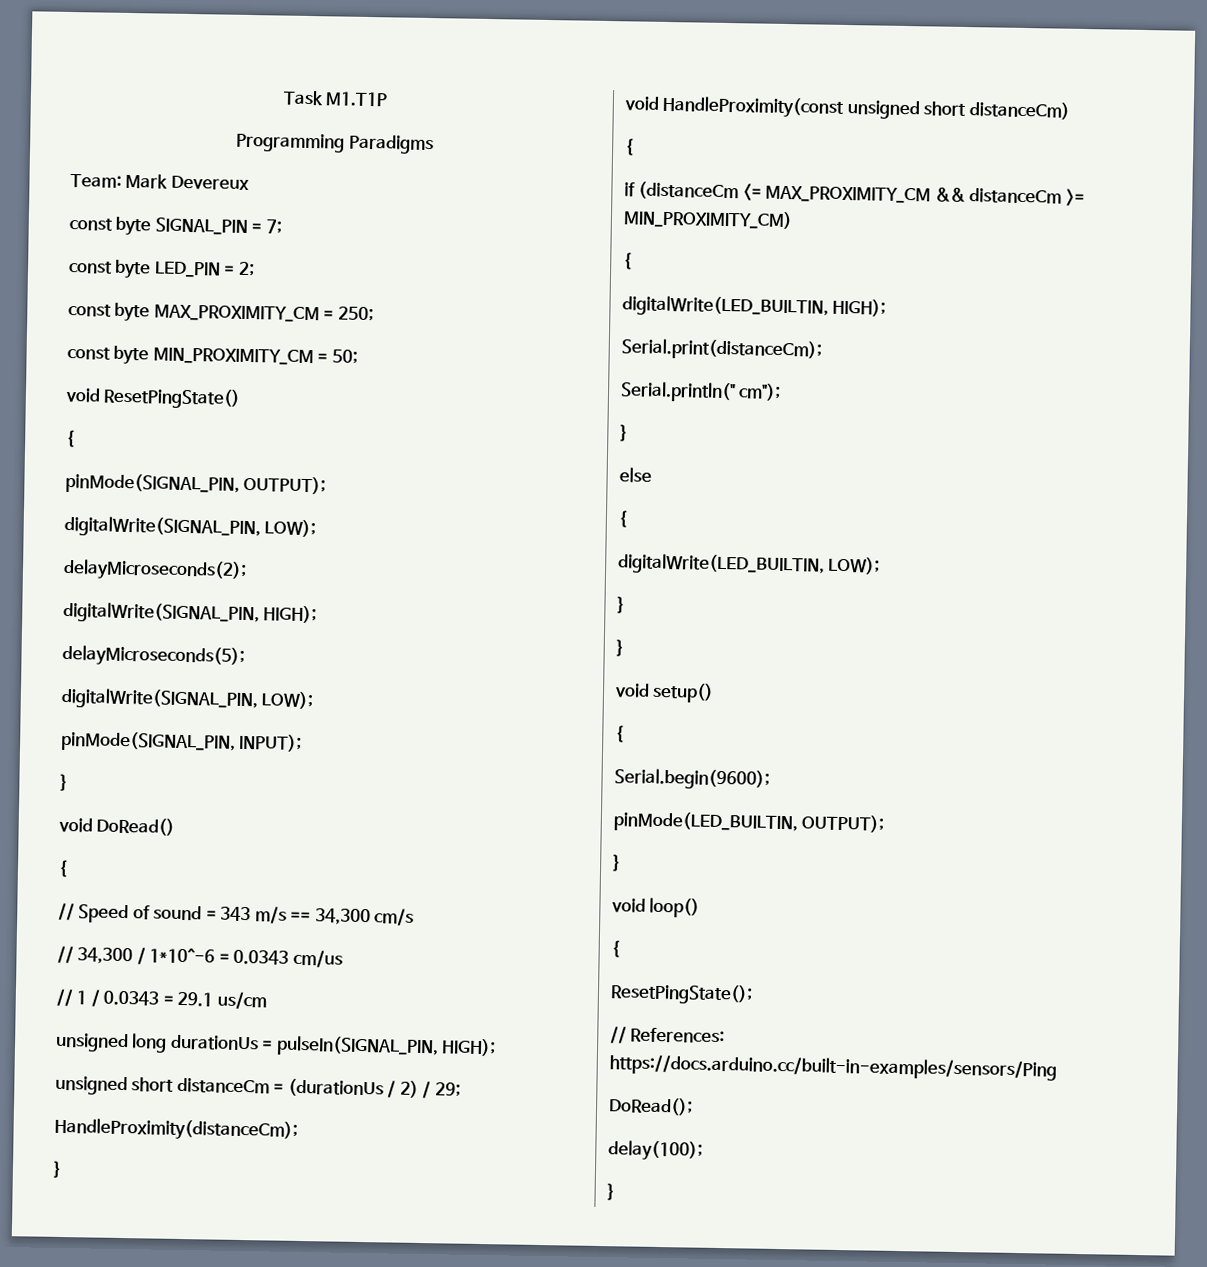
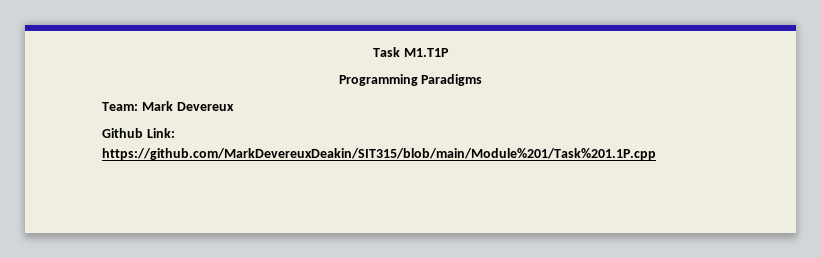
- const byte SIGNAL_PIN = 7;
- const byte LED_PIN = 2;
- const byte MAX_PROXIMITY_CM = 250;
- const byte MIN_PROXIMITY_CM = 50;
- void ResetPingState()
- {
- pinMode(SIGNAL_PIN, OUTPUT);
- digitalWrite(SIGNAL_PIN, LOW);
- delayMicroseconds(2);
- digitalWrite(SIGNAL_PIN, HIGH);
- delayMicroseconds(5);
- digitalWrite(SIGNAL_PIN, LOW);
- pinMode(SIGNAL_PIN, INPUT);
- }
- void DoRead()
- {
- // Speed of sound = 343 m/s == 34,300 cm/s
- // 34,300 / 1*10^-6 = 0.0343 cm/us
- // 1 / 0.0343 = 29.1 us/cm
- unsigned long durationUs = pulseIn(SIGNAL_PIN, HIGH);
- unsigned short distanceCm = (durationUs / 2) / 29;
- HandleProximity(distanceCm);
- }
- void HandleProximity(const unsigned short distanceCm)
- {
- if (distanceCm <= MAX_PROXIMITY_CM && distanceCm >= MIN_PROXIMITY_CM)
- {
- digitalWrite(LED_BUILTIN, HIGH);
- Serial.print(distanceCm);
- Serial.println(" cm");
- }
- else
- {
- digitalWrite(LED_BUILTIN, LOW);
- }
- }
- void setup()
- {
- Serial.begin(9600);
- pinMode(LED_BUILTIN, OUTPUT);
- }
- void loop()
- {
- ResetPingState();
- // References: https://docs.arduino.cc/built-in-examples/sensors/Ping
- DoRead();
- delay(100);
- }
+ Github Link: https://github.com/MarkDevereuxDeakin/SIT315/blob/main/Module%201/Task%201.1P.cpp

